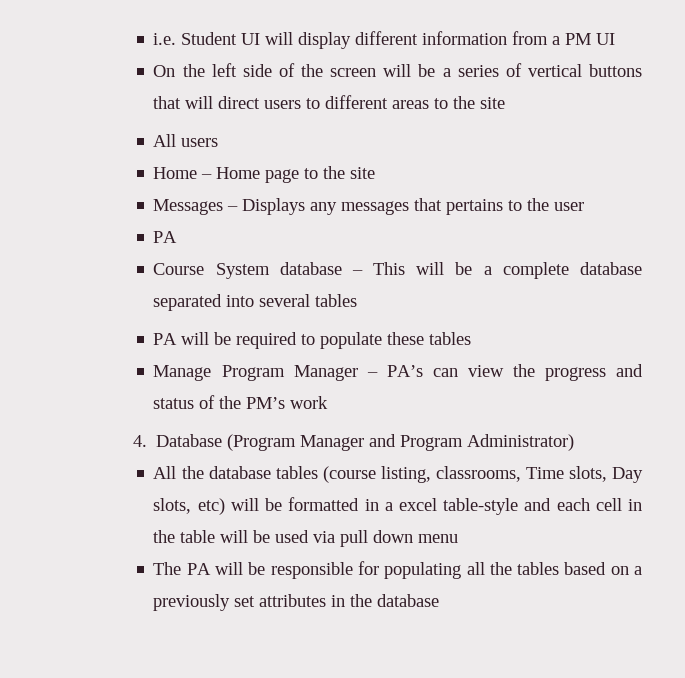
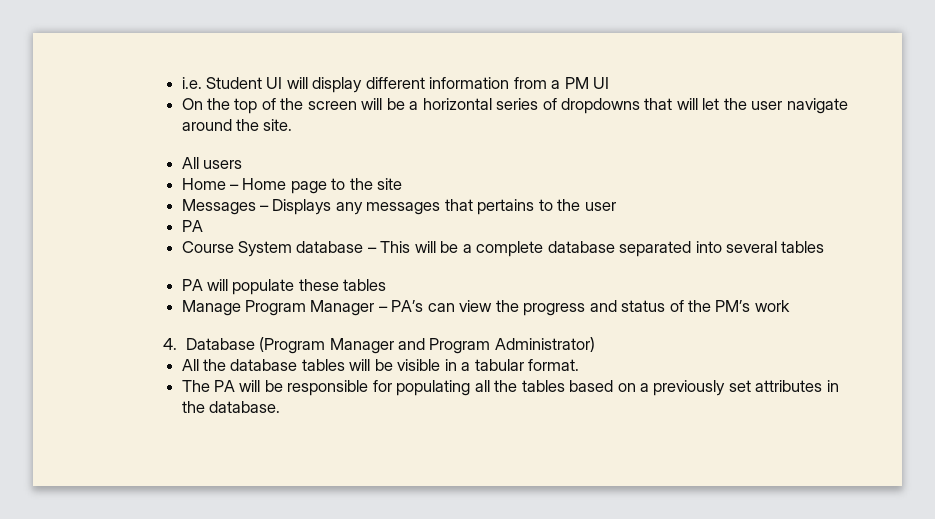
- On the left side of the screen will be a series of vertical buttons that will direct users to different areas to the site
+ On the top of the screen will be a horizontal series of dropdowns that will let the user navigate around the site.
- PA will be required to populate these tables
+ PA will populate these tables
- All the database tables (course listing, classrooms, Time slots, Day slots, etc) will be formatted in a excel table-style and each cell in the table will be used via pull down menu
+ All the database tables will be visible in a tabular format.
- The PA will be responsible for populating all the tables based on a previously set attributes in the database
+ The PA will be responsible for populating all the tables based on a previously set attributes in the database.

